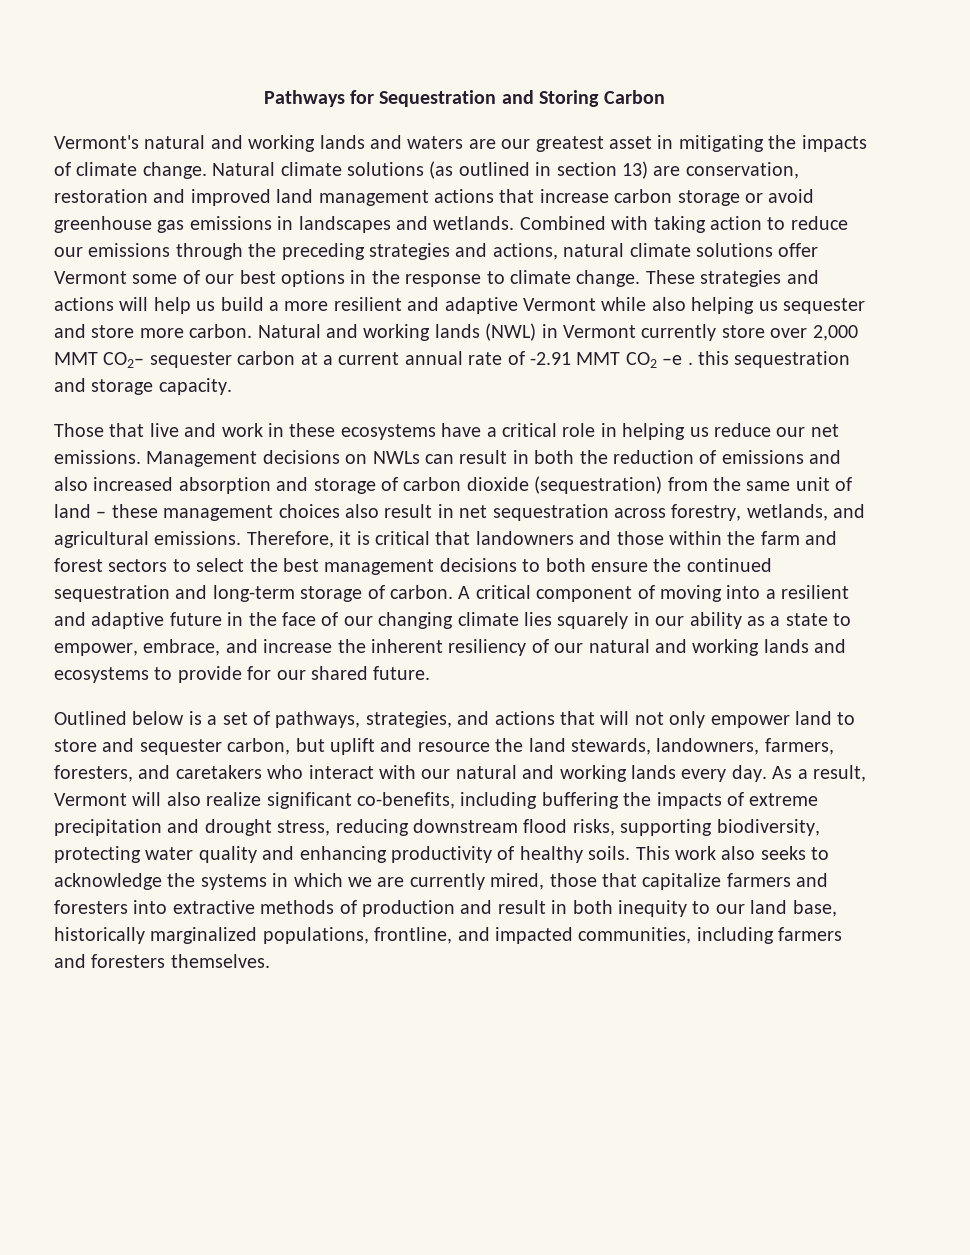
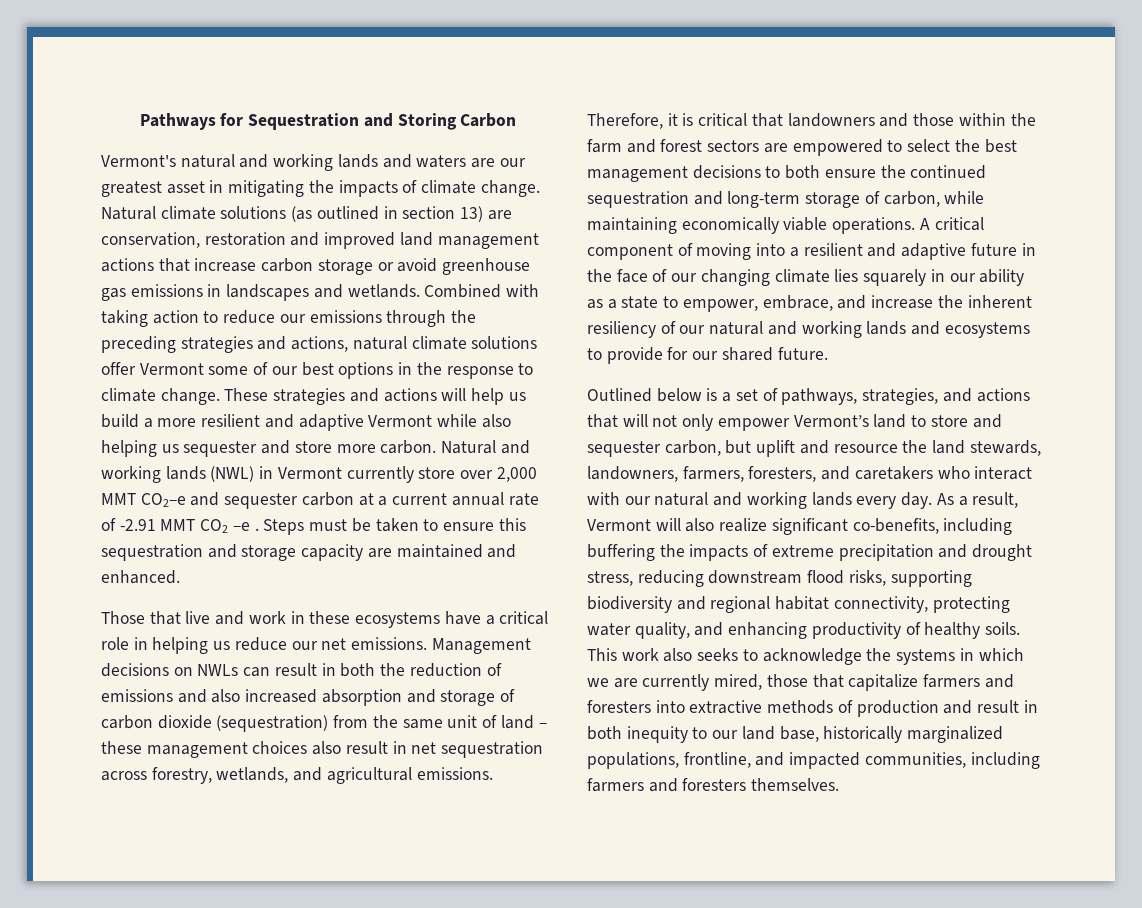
- Natural and working lands (NWL) in Vermont currently store over 2,000 MMT CO2– sequester carbon at a current annual rate of -2.91 MMT CO2 –e . this sequestration and storage capacity.
+ Natural and working lands (NWL) in Vermont currently store over 2,000 MMT CO2–e and sequester carbon at a current annual rate of -2.91 MMT CO2 –e . Steps must be taken to ensure this sequestration and storage capacity are maintained and enhanced.
- Therefore, it is critical that landowners and those within the farm and forest sectors to select the best management decisions to both ensure the continued sequestration and long-term storage of carbon.
+ Therefore, it is critical that landowners and those within the farm and forest sectors are empowered to select the best management decisions to both ensure the continued sequestration and long-term storage of carbon, while maintaining economically viable operations.
- Outlined below is a set of pathways, strategies, and actions that will not only empower land to store and sequester carbon, but uplift and resource the land stewards, landowners, farmers, foresters, and caretakers who interact with our natural and working lands every day.
+ Outlined below is a set of pathways, strategies, and actions that will not only empower Vermont’s land to store and sequester carbon, but uplift and resource the land stewards, landowners, farmers, foresters, and caretakers who interact with our natural and working lands every day.
- As a result, Vermont will also realize significant co-benefits, including buffering the impacts of extreme precipitation and drought stress, reducing downstream flood risks, supporting biodiversity, protecting water quality and enhancing productivity of healthy soils.
+ As a result, Vermont will also realize significant co-benefits, including buffering the impacts of extreme precipitation and drought stress, reducing downstream flood risks, supporting biodiversity and regional habitat connectivity, protecting water quality, and enhancing productivity of healthy soils.

